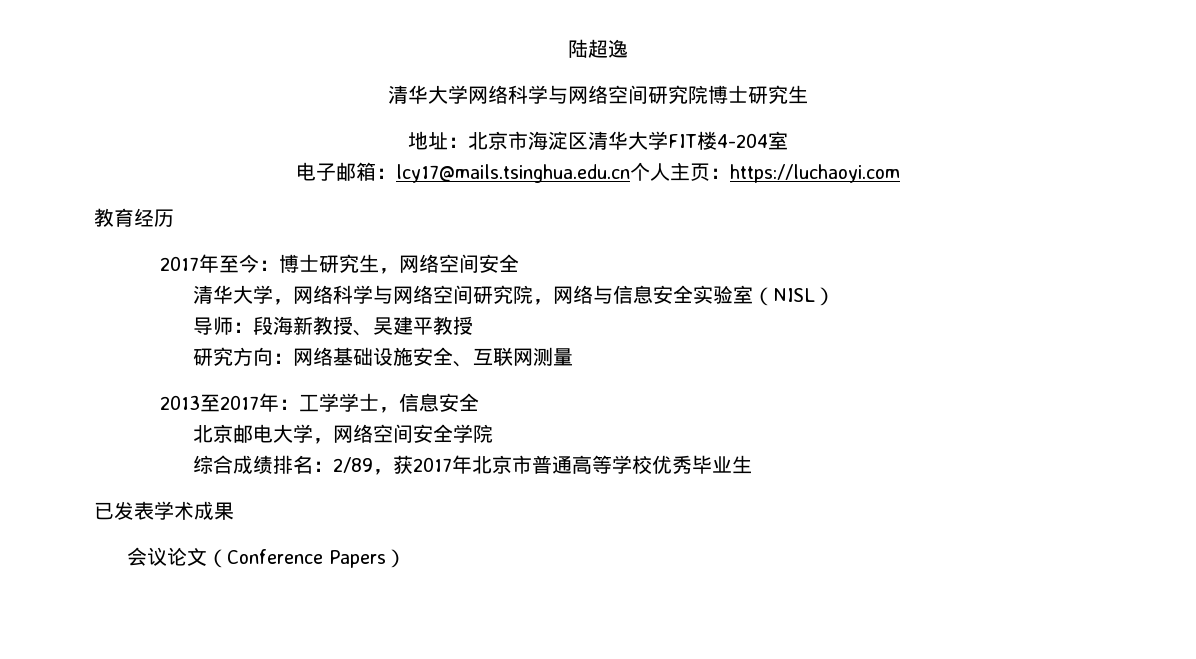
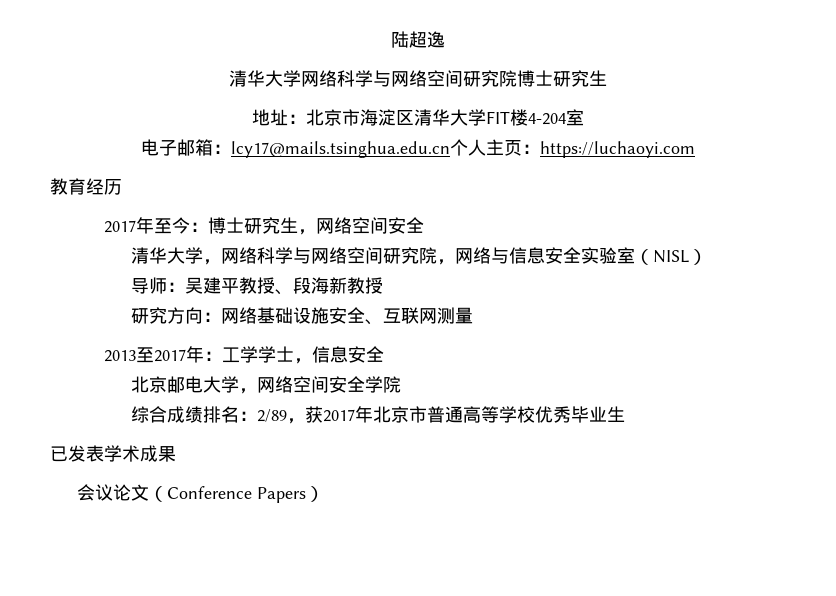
- 导师：段海新教授、吴建平教授
+ 导师：吴建平教授、段海新教授

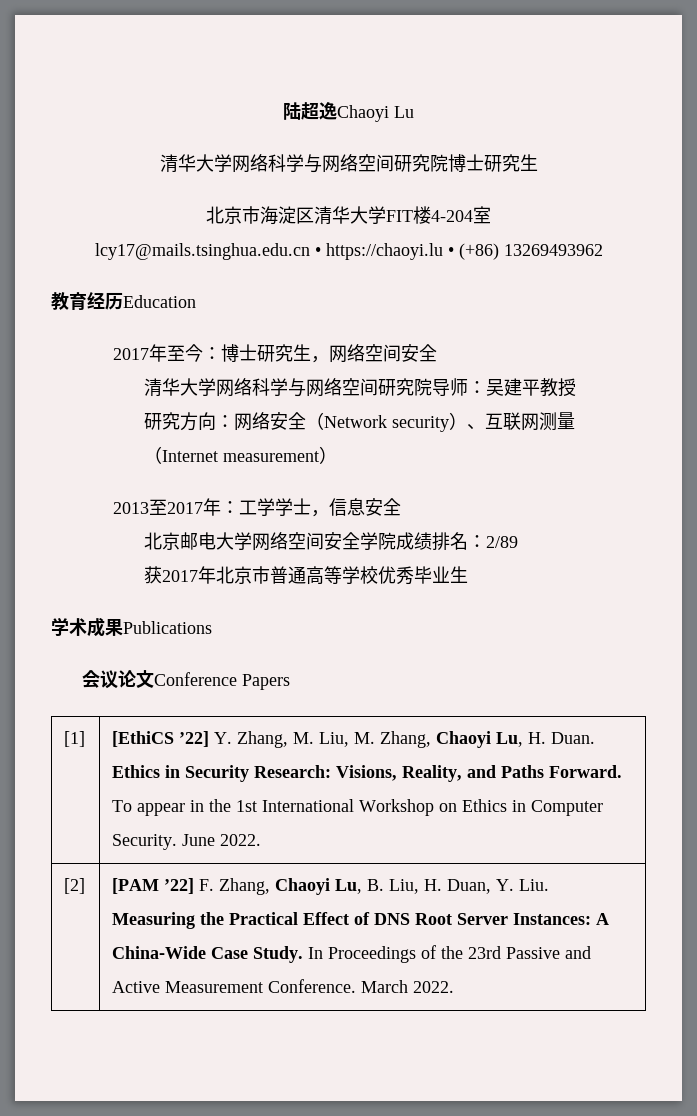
- 陆超逸
+ 陆超逸Chaoyi Lu
- 地址：北京市海淀区清华大学FIT楼4-204室
+ 北京市海淀区清华大学FIT楼4-204室
- 电子邮箱：lcy17@mails.tsinghua.edu.cn个人主页：https://luchaoyi.com
+ lcy17@mails.tsinghua.edu.cn • https://chaoyi.lu • (+86) 13269493962
- 教育经历
+ 教育经历Education
- 清华大学，网络科学与网络空间研究院，网络与信息安全实验室（NISL）
- 导师：吴建平教授、段海新教授
+ 清华大学网络科学与网络空间研究院导师：吴建平教授
- 研究方向：网络基础设施安全、互联网测量
+ 研究方向：网络安全（Network security）、互联网测量（Internet measurement）
- 北京邮电大学，网络空间安全学院
- 综合成绩排名：2/89，获2017年北京市普通高等学校优秀毕业生
+ 北京邮电大学网络空间安全学院成绩排名：2/89
+ 获2017年北京市普通高等学校优秀毕业生
- 已发表学术成果
+ 学术成果Publications
- 会议论文（Conference Papers）
+ 会议论文Conference Papers
+ [1] | [EthiCS ’22] Y. Zhang, M. Liu, M. Zhang, Chaoyi Lu, H. Duan. Ethics in Security Research: Visions, Reality, and Paths Forward. To appear in the 1st International Workshop on Ethics in Computer Security. June 2022.
+ [2] | [PAM ’22] F. Zhang, Chaoyi Lu, B. Liu, H. Duan, Y. Liu. Measuring the Practical Effect of DNS Root Server Instances: A China-Wide Case Study. In Proceedings of the 23rd Passive and Active Measurement Conference. March 2022.

